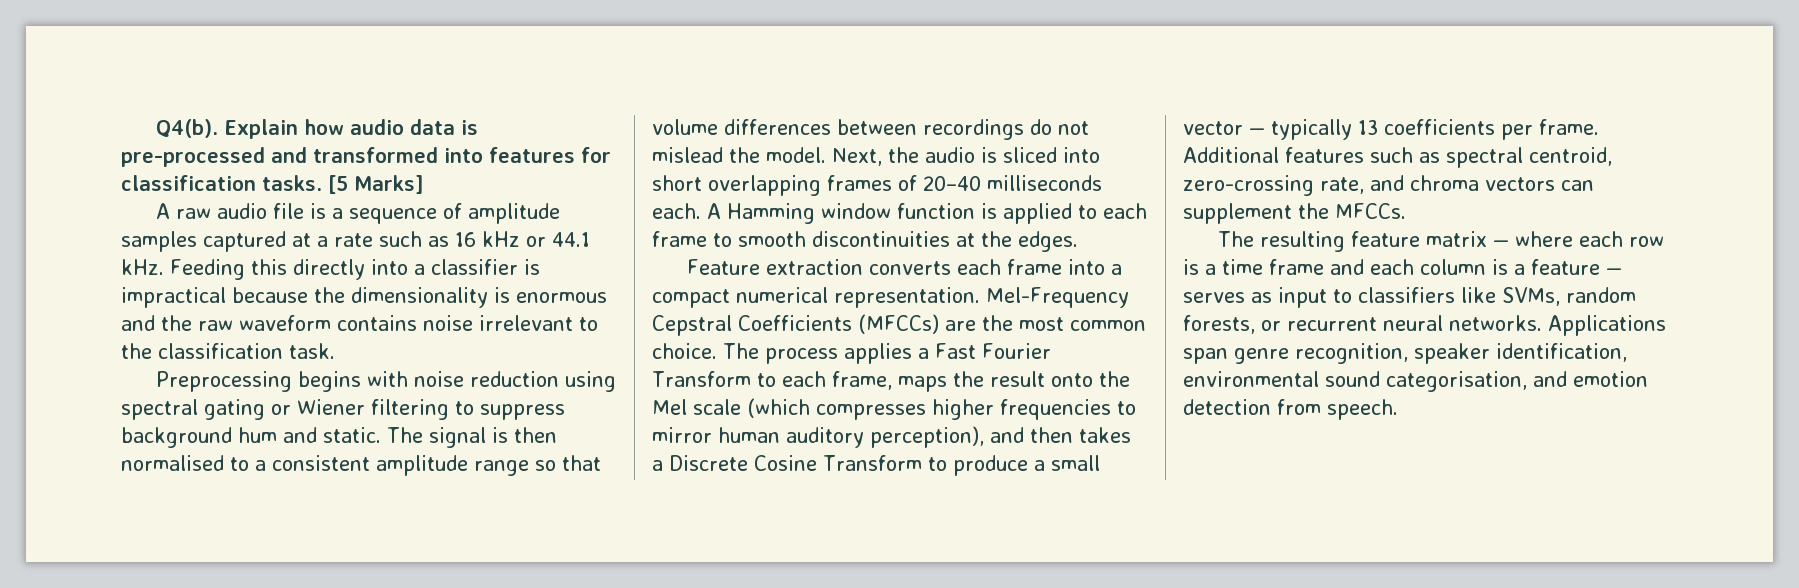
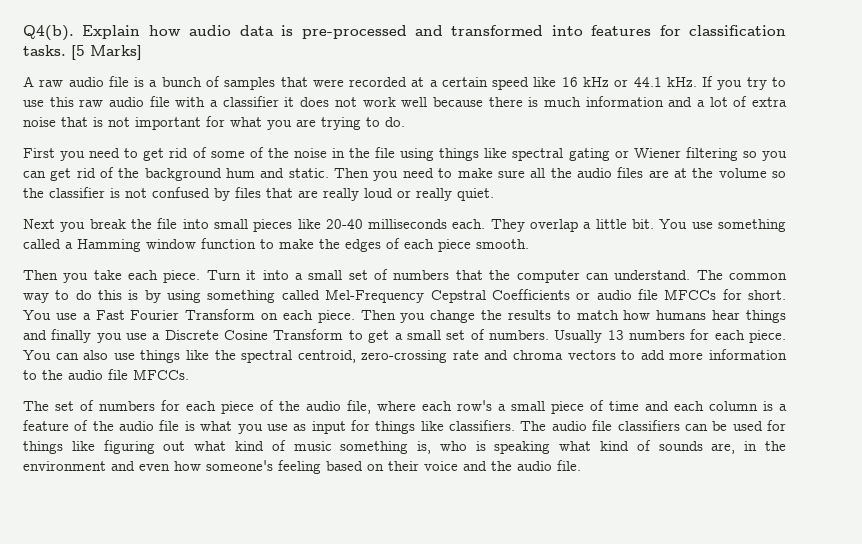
- A raw audio file is a sequence of amplitude samples captured at a rate such as 16 kHz or 44.1 kHz.
+ A raw audio file is a bunch of samples that were recorded at a certain speed like 16 kHz or 44.1 kHz.
- Feeding this directly into a classifier is impractical because the dimensionality is enormous and the raw waveform contains noise irrelevant to the classification task.
- Preprocessing begins with noise reduction using spectral gating or Wiener filtering to suppress background hum and static. The signal is then normalised to a consistent amplitude range so that volume differences between recordings do not mislead the model. Next, the audio is sliced into short overlapping frames of 20–40 milliseconds each. A Hamming window function is applied to each frame to smooth discontinuities at the edges.
- Feature extraction converts each frame into a compact numerical representation. Mel-Frequency Cepstral Coefficients (MFCCs) are the most common choice. The process applies a Fast Fourier Transform to each frame, maps the result onto the Mel scale (which compresses higher frequencies to mirror human auditory perception), and then takes a Discrete Cosine Transform to produce a small vector — typically 13 coefficients per frame. Additional features such as spectral centroid, zero-crossing rate, and chroma vectors can supplement the MFCCs.
- The resulting feature matrix — where each row is a time frame and each column is a feature — serves as input to classifiers like SVMs, random forests, or recurrent neural networks. Applications span genre recognition, speaker identification, environmental sound categorisation, and emotion detection from speech.
+ If you try to use this raw audio file with a classifier it does not work well because there is much information and a lot of extra noise that is not important for what you are trying to do.
+ First you need to get rid of some of the noise in the file using things like spectral gating or Wiener filtering so you can get rid of the background hum and static. Then you need to make sure all the audio files are at the volume so the classifier is not confused by files that are really loud or really quiet.
+ Next you break the file into small pieces like 20-40 milliseconds each. They overlap a little bit. You use something called a Hamming window function to make the edges of each piece smooth.
+ Then you take each piece. Turn it into a small set of numbers that the computer can understand. The common way to do this is by using something called Mel-Frequency Cepstral Coefficients or audio file MFCCs for short. You use a Fast Fourier Transform on each piece. Then you change the results to match how humans hear things and finally you use a Discrete Cosine Transform to get a small set of numbers. Usually 13 numbers for each piece. You can also use things like the spectral centroid, zero-crossing rate and chroma vectors to add more information to the audio file MFCCs.
+ The set of numbers for each piece of the audio file, where each row's a small piece of time and each column is a feature of the audio file is what you use as input for things like classifiers. The audio file classifiers can be used for things like figuring out what kind of music something is, who is speaking what kind of sounds are, in the environment and even how someone's feeling based on their voice and the audio file.

